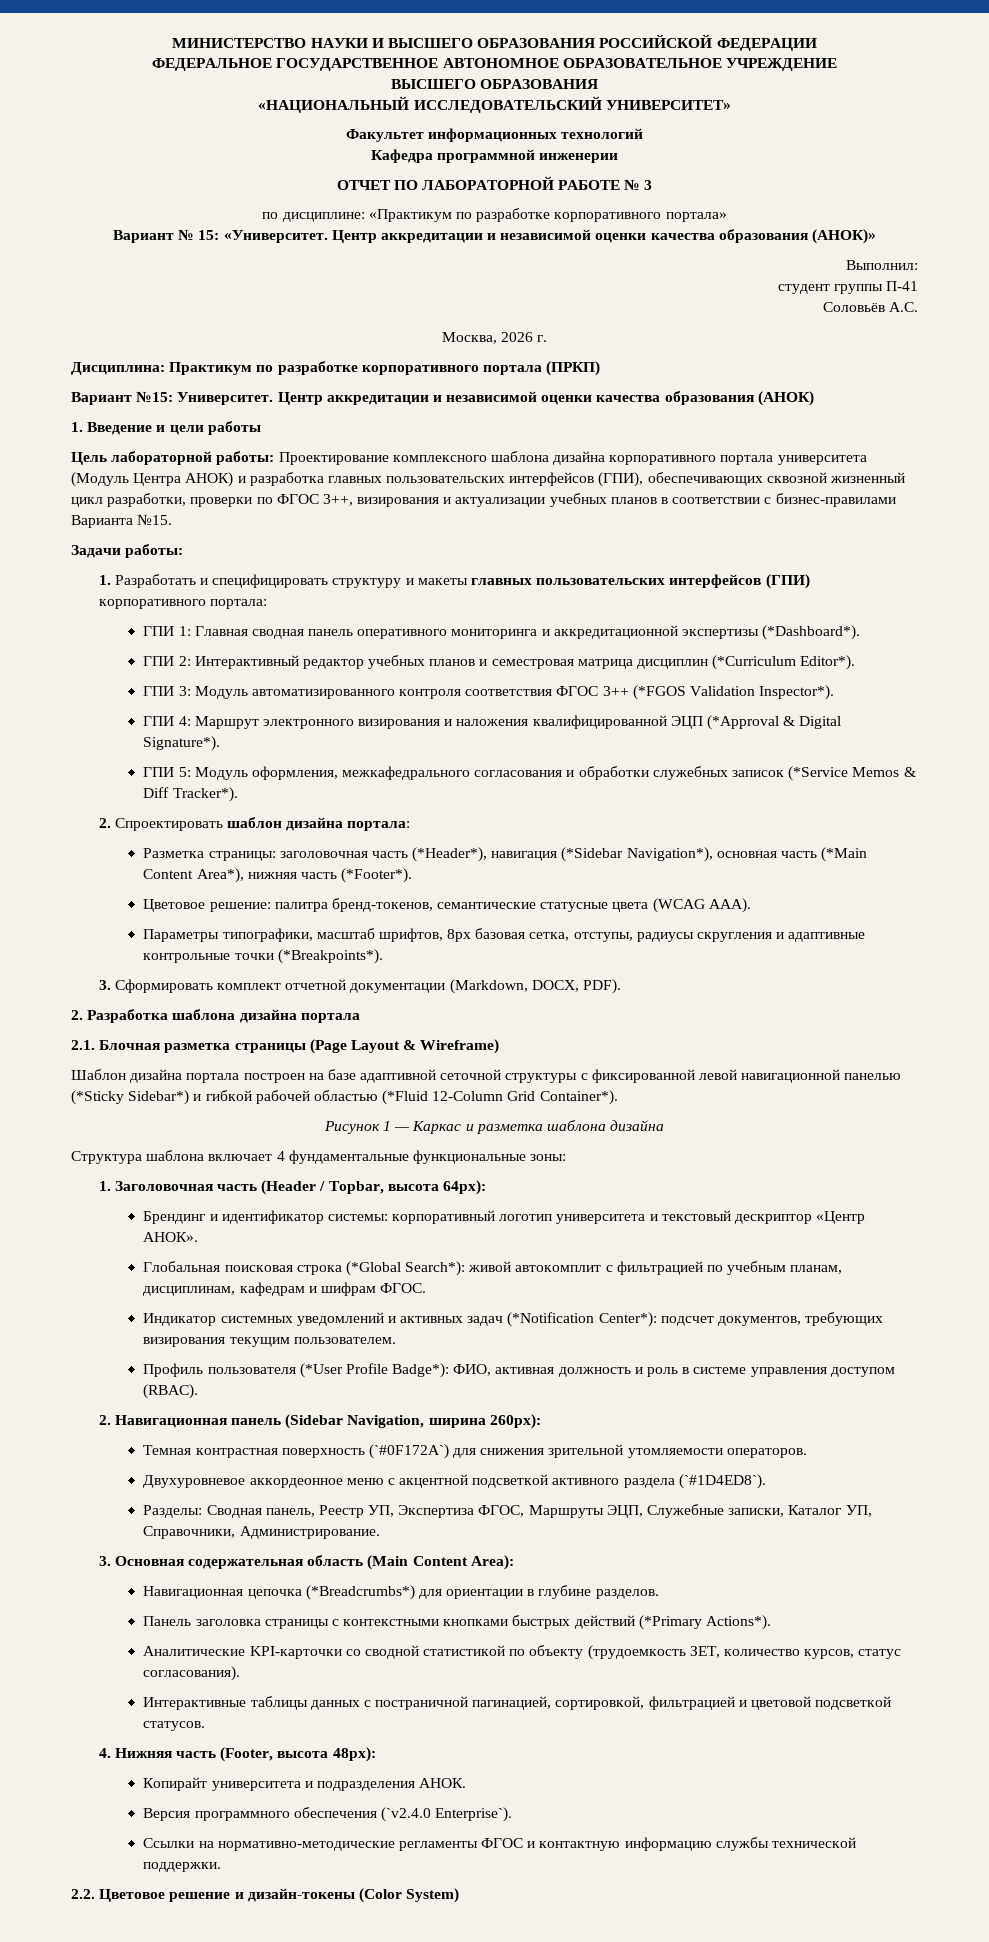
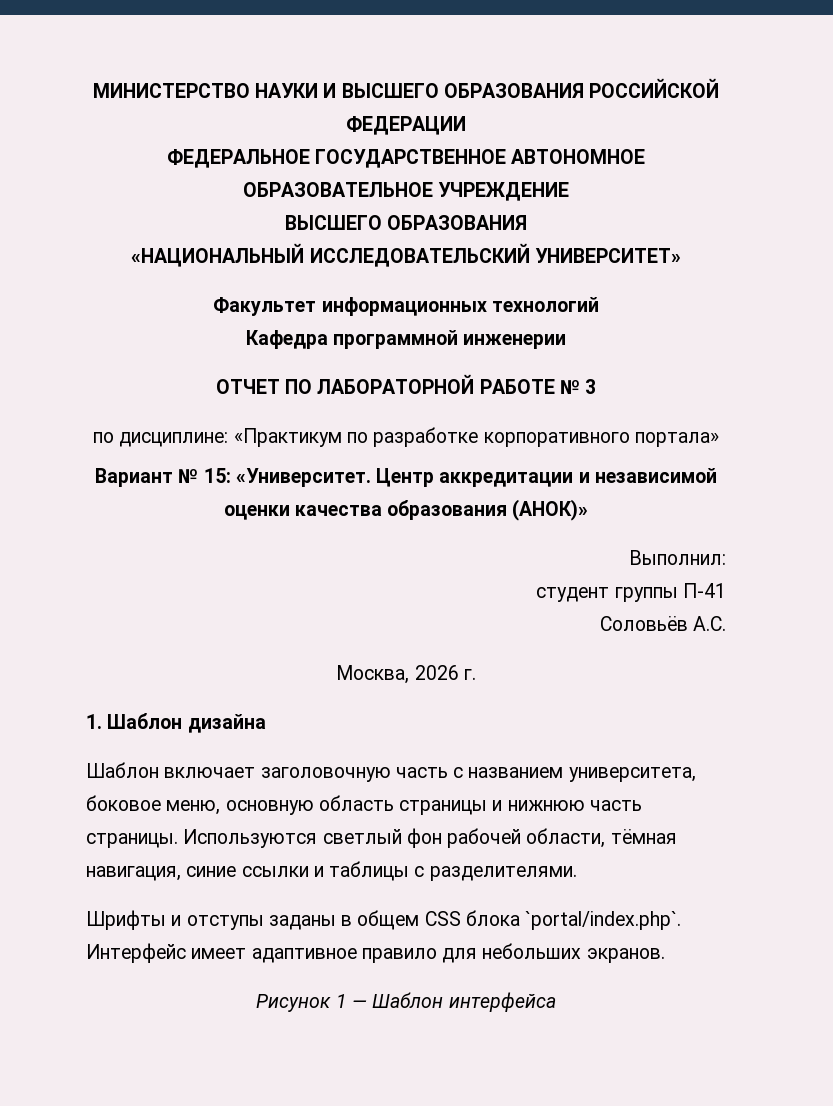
- Дисциплина: Практикум по разработке корпоративного портала (ПРКП)
- Вариант №15: Университет. Центр аккредитации и независимой оценки качества образования (АНОК)
- 1. Введение и цели работы
- Цель лабораторной работы: Проектирование комплексного шаблона дизайна корпоративного портала университета (Модуль Центра АНОК) и разработка главных пользовательских интерфейсов (ГПИ), обеспечивающих сквозной жизненный цикл разработки, проверки по ФГОС 3++, визирования и актуализации учебных планов в соответствии с бизнес-правилами Варианта №15.
- Задачи работы:
- 1. Разработать и специфицировать структуру и макеты главных пользовательских интерфейсов (ГПИ) корпоративного портала:
- ГПИ 1: Главная сводная панель оперативного мониторинга и аккредитационной экспертизы (*Dashboard*).
- ГПИ 2: Интерактивный редактор учебных планов и семестровая матрица дисциплин (*Curriculum Editor*).
- ГПИ 3: Модуль автоматизированного контроля соответствия ФГОС 3++ (*FGOS Validation Inspector*).
- ГПИ 4: Маршрут электронного визирования и наложения квалифицированной ЭЦП (*Approval & Digital Signature*).
- ГПИ 5: Модуль оформления, межкафедрального согласования и обработки служебных записок (*Service Memos & Diff Tracker*).
- 2. Спроектировать шаблон дизайна портала:
- Разметка страницы: заголовочная часть (*Header*), навигация (*Sidebar Navigation*), основная часть (*Main Content Area*), нижняя часть (*Footer*).
- Цветовое решение: палитра бренд-токенов, семантические статусные цвета (WCAG AAA).
- Параметры типографики, масштаб шрифтов, 8px базовая сетка, отступы, радиусы скругления и адаптивные контрольные точки (*Breakpoints*).
- 3. Сформировать комплект отчетной документации (Markdown, DOCX, PDF).
- 2. Разработка шаблона дизайна портала
- 2.1. Блочная разметка страницы (Page Layout & Wireframe)
- Шаблон дизайна портала построен на базе адаптивной сеточной структуры с фиксированной левой навигационной панелью (*Sticky Sidebar*) и гибкой рабочей областью (*Fluid 12-Column Grid Container*).
- Рисунок 1 — Каркас и разметка шаблона дизайна
- Структура шаблона включает 4 фундаментальные функциональные зоны:
- 1. Заголовочная часть (Header / Topbar, высота 64px):
- Брендинг и идентификатор системы: корпоративный логотип университета и текстовый дескриптор «Центр АНОК».
- Глобальная поисковая строка (*Global Search*): живой автокомплит с фильтрацией по учебным планам, дисциплинам, кафедрам и шифрам ФГОС.
- Индикатор системных уведомлений и активных задач (*Notification Center*): подсчет документов, требующих визирования текущим пользователем.
- Профиль пользователя (*User Profile Badge*): ФИО, активная должность и роль в системе управления доступом (RBAC).
- 2. Навигационная панель (Sidebar Navigation, ширина 260px):
- Темная контрастная поверхность (`#0F172A`) для снижения зрительной утомляемости операторов.
- Двухуровневое аккордеонное меню с акцентной подсветкой активного раздела (`#1D4ED8`).
- Разделы: Сводная панель, Реестр УП, Экспертиза ФГОС, Маршруты ЭЦП, Служебные записки, Каталог УП, Справочники, Администрирование.
- 3. Основная содержательная область (Main Content Area):
- Навигационная цепочка (*Breadcrumbs*) для ориентации в глубине разделов.
- Панель заголовка страницы с контекстными кнопками быстрых действий (*Primary Actions*).
- Аналитические KPI-карточки со сводной статистикой по объекту (трудоемкость ЗЕТ, количество курсов, статус согласования).
- Интерактивные таблицы данных с постраничной пагинацией, сортировкой, фильтрацией и цветовой подсветкой статусов.
- 4. Нижняя часть (Footer, высота 48px):
- Копирайт университета и подразделения АНОК.
- Версия программного обеспечения (`v2.4.0 Enterprise`).
- Ссылки на нормативно-методические регламенты ФГОС и контактную информацию службы технической поддержки.
- 2.2. Цветовое решение и дизайн-токены (Color System)
+ 1. Шаблон дизайна
+ Шаблон включает заголовочную часть с названием университета, боковое меню, основную область страницы и нижнюю часть страницы. Используются светлый фон рабочей области, тёмная навигация, синие ссылки и таблицы с разделителями.
+ Шрифты и отступы заданы в общем CSS блока `portal/index.php`. Интерфейс имеет адаптивное правило для небольших экранов.
+ Рисунок 1 — Шаблон интерфейса

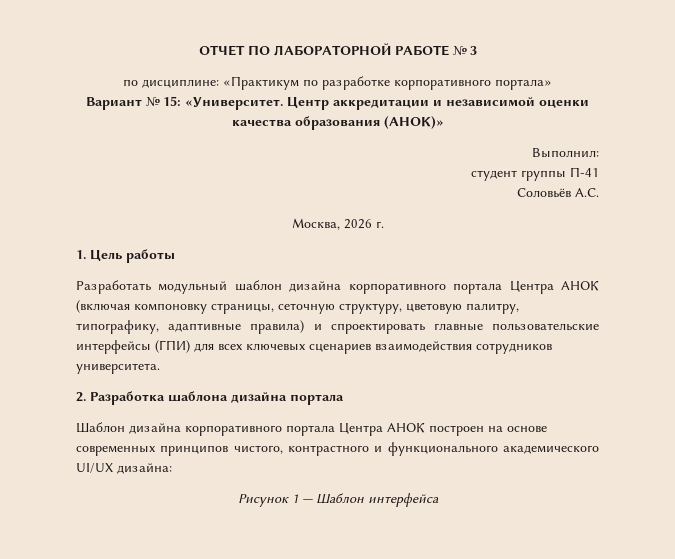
- МИНИСТЕРСТВО НАУКИ И ВЫСШЕГО ОБРАЗОВАНИЯ РОССИЙСКОЙ ФЕДЕРАЦИИ
- ФЕДЕРАЛЬНОЕ ГОСУДАРСТВЕННОЕ АВТОНОМНОЕ ОБРАЗОВАТЕЛЬНОЕ УЧРЕЖДЕНИЕ
- ВЫСШЕГО ОБРАЗОВАНИЯ
- «НАЦИОНАЛЬНЫЙ ИССЛЕДОВАТЕЛЬСКИЙ УНИВЕРСИТЕТ»
- Факультет информационных технологий
- Кафедра программной инженерии
- 1. Шаблон дизайна
- Шаблон включает заголовочную часть с названием университета, боковое меню, основную область страницы и нижнюю часть страницы. Используются светлый фон рабочей области, тёмная навигация, синие ссылки и таблицы с разделителями.
- Шрифты и отступы заданы в общем CSS блока `portal/index.php`. Интерфейс имеет адаптивное правило для небольших экранов.
+ 1. Цель работы
+ Разработать модульный шаблон дизайна корпоративного портала Центра АНОК (включая компоновку страницы, сеточную структуру, цветовую палитру, типографику, адаптивные правила) и спроектировать главные пользовательские интерфейсы (ГПИ) для всех ключевых сценариев взаимодействия сотрудников университета.
+ 2. Разработка шаблона дизайна портала
+ Шаблон дизайна корпоративного портала Центра АНОК построен на основе современных принципов чистого, контрастного и функционального академического UI/UX дизайна:

